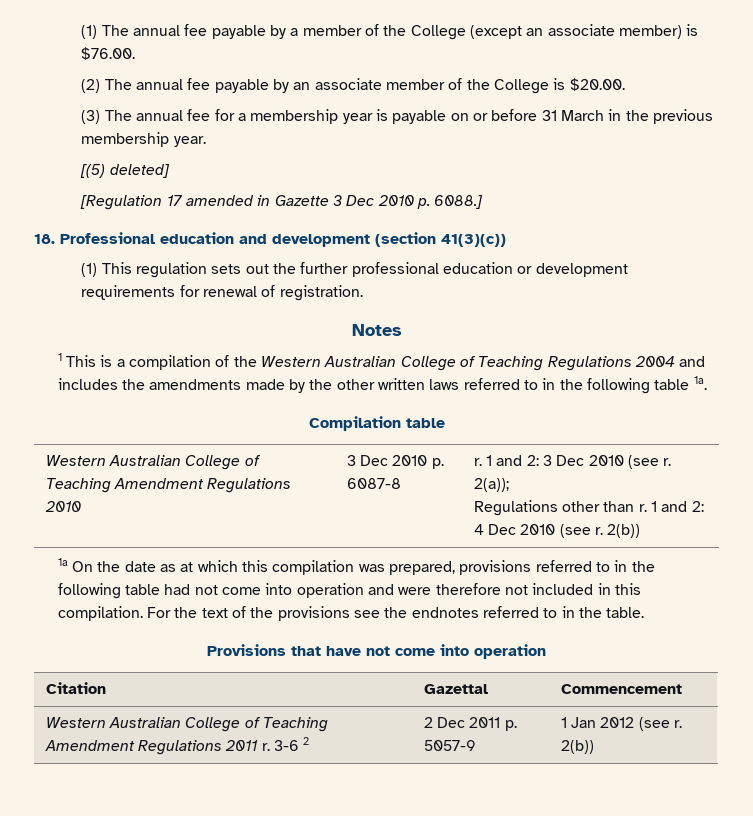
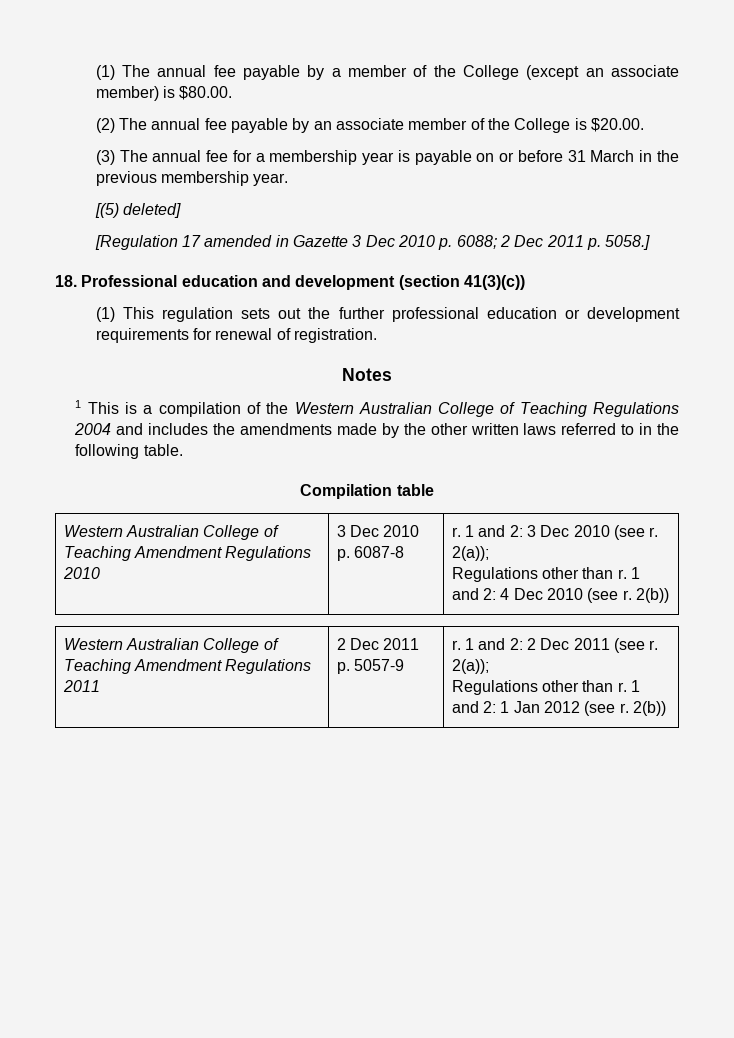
- (1) The annual fee payable by a member of the College (except an associate member) is $76.00.
+ (1) The annual fee payable by a member of the College (except an associate member) is $80.00.
- [Regulation 17 amended in Gazette 3 Dec 2010 p. 6088.]
+ [Regulation 17 amended in Gazette 3 Dec 2010 p. 6088; 2 Dec 2011 p. 5058.]
- 1 This is a compilation of the Western Australian College of Teaching Regulations 2004 and includes the amendments made by the other written laws referred to in the following table 1a.
+ 1 This is a compilation of the Western Australian College of Teaching Regulations 2004 and includes the amendments made by the other written laws referred to in the following table.
- 1a On the date as at which this compilation was prepared, provisions referred to in the following table had not come into operation and were therefore not included in this compilation. For the text of the provisions see the endnotes referred to in the table.
- Provisions that have not come into operation
- Citation | Gazettal | Commencement
- Western Australian College of Teaching Amendment Regulations 2011 r. 3-6 2 | 2 Dec 2011 p. 5057-9 | 1 Jan 2012 (see r. 2(b))
+ Western Australian College of Teaching Amendment Regulations 2011 | 2 Dec 2011 p. 5057-9 | r. 1 and 2: 2 Dec 2011 (see r. 2(a));
+ Regulations other than r. 1 and 2: 1 Jan 2012 (see r. 2(b))

